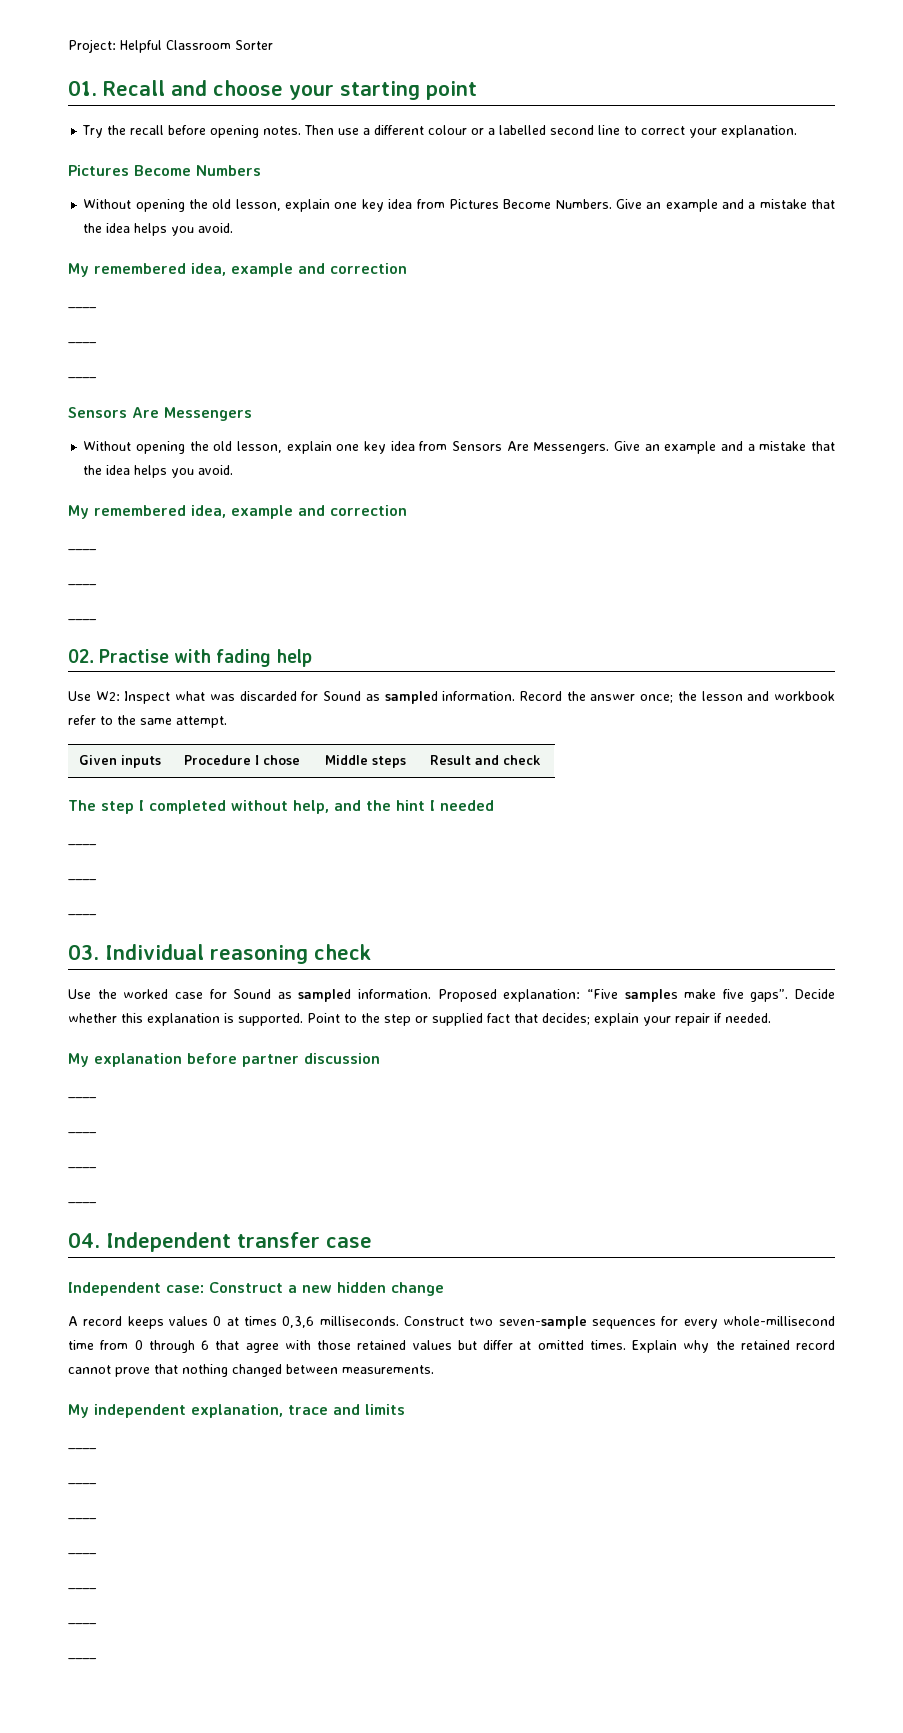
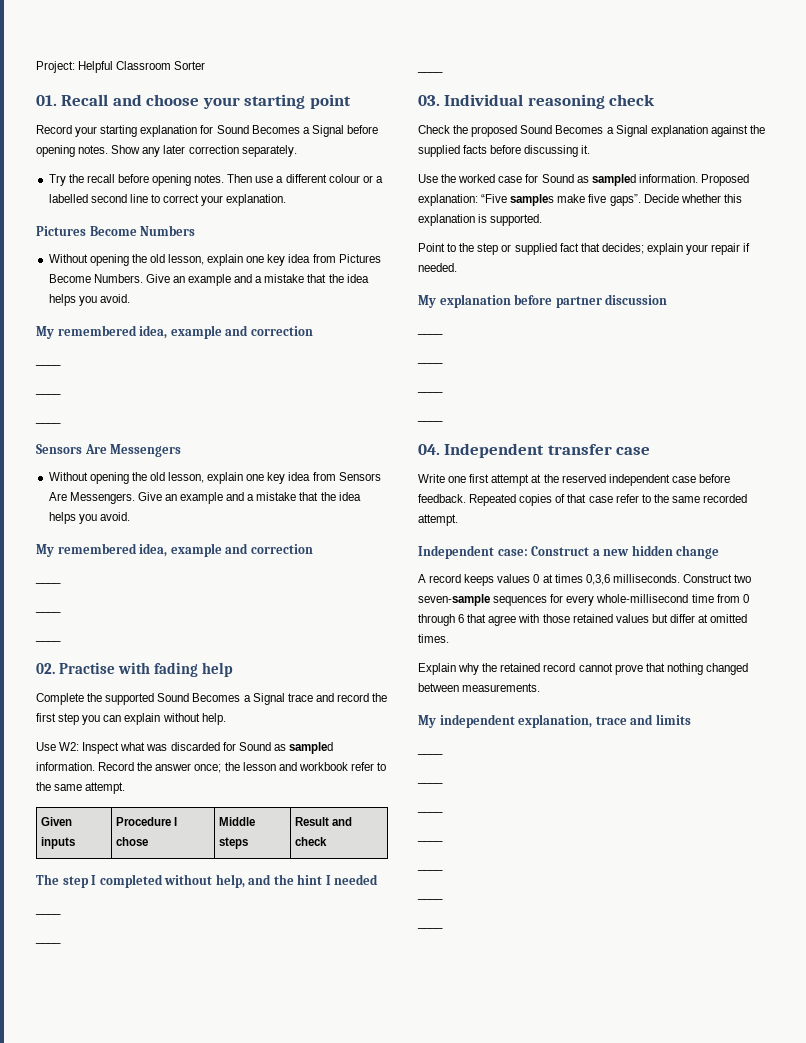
+ Record your starting explanation for Sound Becomes a Signal before opening notes. Show any later correction separately.
+ Complete the supported Sound Becomes a Signal trace and record the first step you can explain without help.
+ Check the proposed Sound Becomes a Signal explanation against the supplied facts before discussing it.
- Decide whether this explanation is supported. Point to the step or supplied fact that decides; explain your repair if needed.
+ Decide whether this explanation is supported.
+ Point to the step or supplied fact that decides; explain your repair if needed.
+ Write one first attempt at the reserved independent case before feedback. Repeated copies of that case refer to the same recorded attempt.
- Construct two seven-sample sequences for every whole-millisecond time from 0 through 6 that agree with those retained values but differ at omitted times. Explain why the retained record cannot prove that nothing changed between measurements.
+ Construct two seven-sample sequences for every whole-millisecond time from 0 through 6 that agree with those retained values but differ at omitted times.
+ Explain why the retained record cannot prove that nothing changed between measurements.

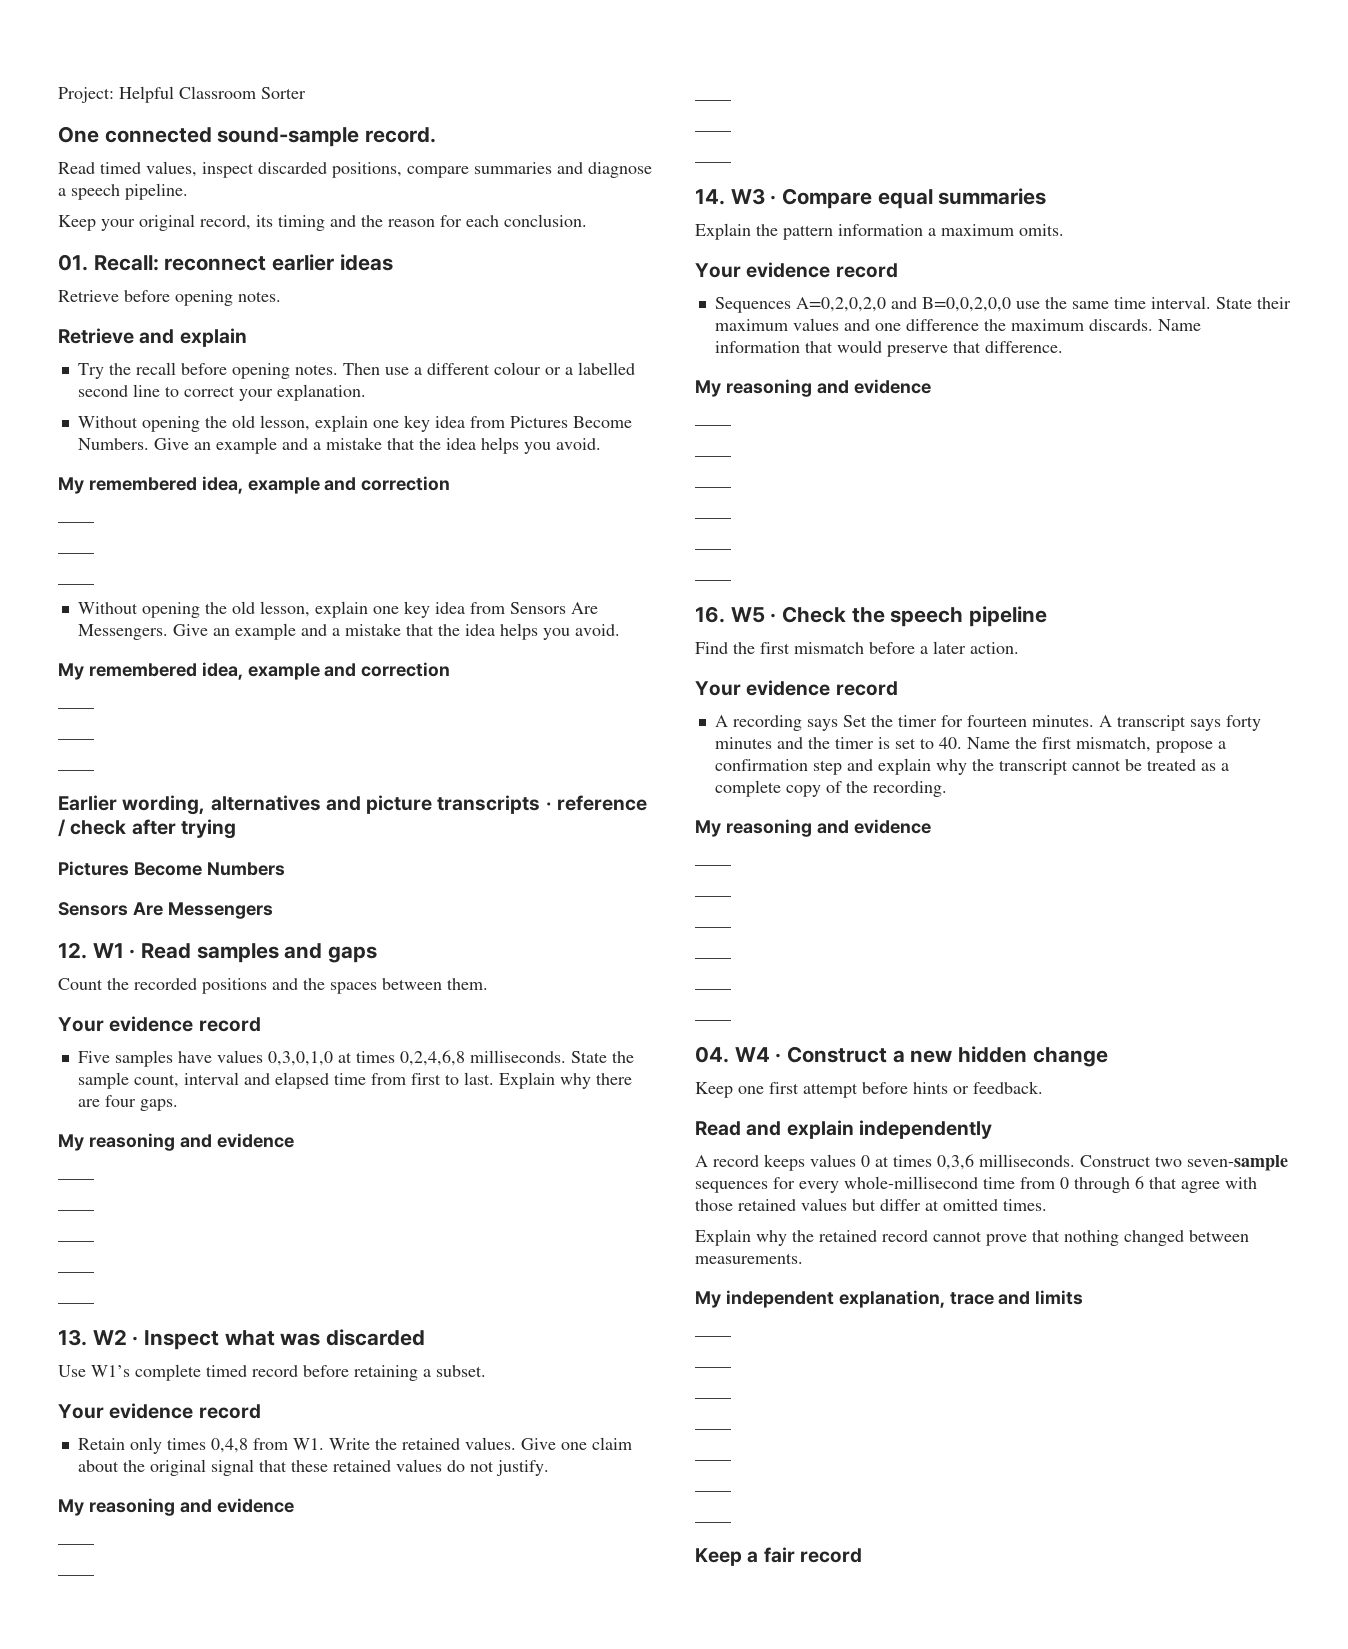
- 01. Recall and choose your starting point
- Record your starting explanation for Sound Becomes a Signal before opening notes. Show any later correction separately.
+ One connected sound-sample record.
+ Read timed values, inspect discarded positions, compare summaries and diagnose a speech pipeline.
+ Keep your original record, its timing and the reason for each conclusion.
+ 01. Recall: reconnect earlier ideas
+ Retrieve before opening notes.
+ Retrieve and explain
- Pictures Become Numbers
- Sensors Are Messengers
- 02. Practise with fading help
- Complete the supported Sound Becomes a Signal trace and record the first step you can explain without help.
- Use W2: Inspect what was discarded for Sound as sampled information. Record the answer once; the lesson and workbook refer to the same attempt.
- Given inputs | Procedure I chose | Middle steps | Result and check
- The step I completed without help, and the hint I needed
+ Earlier wording, alternatives and picture transcripts · reference / check after trying
+ Pictures Become Numbers
+ Sensors Are Messengers
+ 12. W1 · Read samples and gaps
+ Count the recorded positions and the spaces between them.
+ Your evidence record
+ Five samples have values 0,3,0,1,0 at times 0,2,4,6,8 milliseconds. State the sample count, interval and elapsed time from first to last. Explain why there are four gaps.
+ My reasoning and evidence
  ____
  ____
  ____
- 03. Individual reasoning check
- Check the proposed Sound Becomes a Signal explanation against the supplied facts before discussing it.
- Use the worked case for Sound as sampled information. Proposed explanation: “Five samples make five gaps”. Decide whether this explanation is supported.
- Point to the step or supplied fact that decides; explain your repair if needed.
- My explanation before partner discussion
+ ____
+ ____
+ 13. W2 · Inspect what was discarded
+ Use W1’s complete timed record before retaining a subset.
+ Your evidence record
+ Retain only times 0,4,8 from W1. Write the retained values. Give one claim about the original signal that these retained values do not justify.
+ My reasoning and evidence
+ ____
+ ____
+ ____
+ ____
+ ____
+ 14. W3 · Compare equal summaries
+ Explain the pattern information a maximum omits.
+ Your evidence record
+ Sequences A=0,2,0,2,0 and B=0,0,2,0,0 use the same time interval. State their maximum values and one difference the maximum discards. Name information that would preserve that difference.
+ My reasoning and evidence
+ ____
+ ____
+ ____
+ ____
+ ____
+ ____
+ 16. W5 · Check the speech pipeline
+ Find the first mismatch before a later action.
+ Your evidence record
+ A recording says Set the timer for fourteen minutes. A transcript says forty minutes and the timer is set to 40. Name the first mismatch, propose a confirmation step and explain why the transcript cannot be treated as a complete copy of the recording.
+ My reasoning and evidence
+ ____
+ ____
- 04. Independent transfer case
- Write one first attempt at the reserved independent case before feedback. Repeated copies of that case refer to the same recorded attempt.
- Independent case: Construct a new hidden change
+ 04. W4 · Construct a new hidden change
+ Keep one first attempt before hints or feedback.
+ Read and explain independently
+ Keep a fair record

